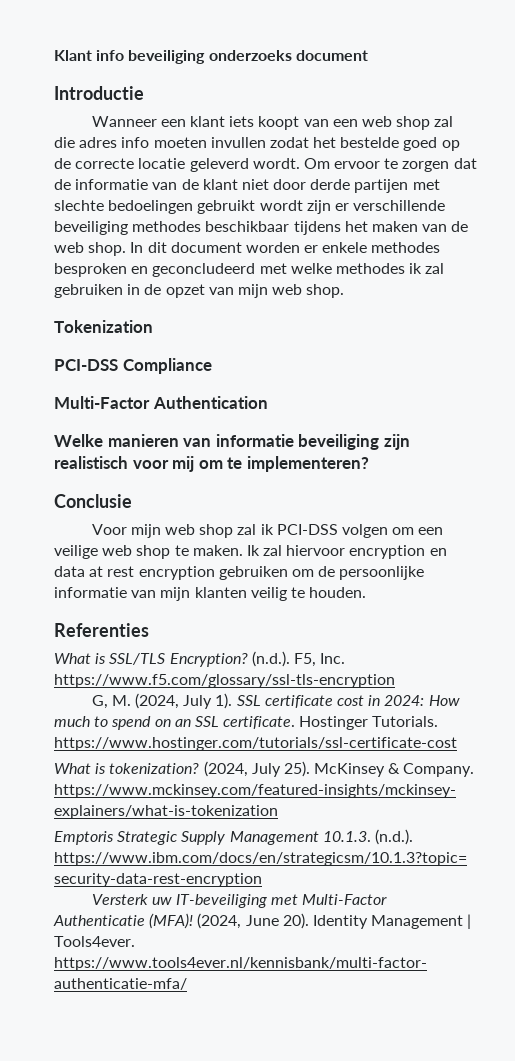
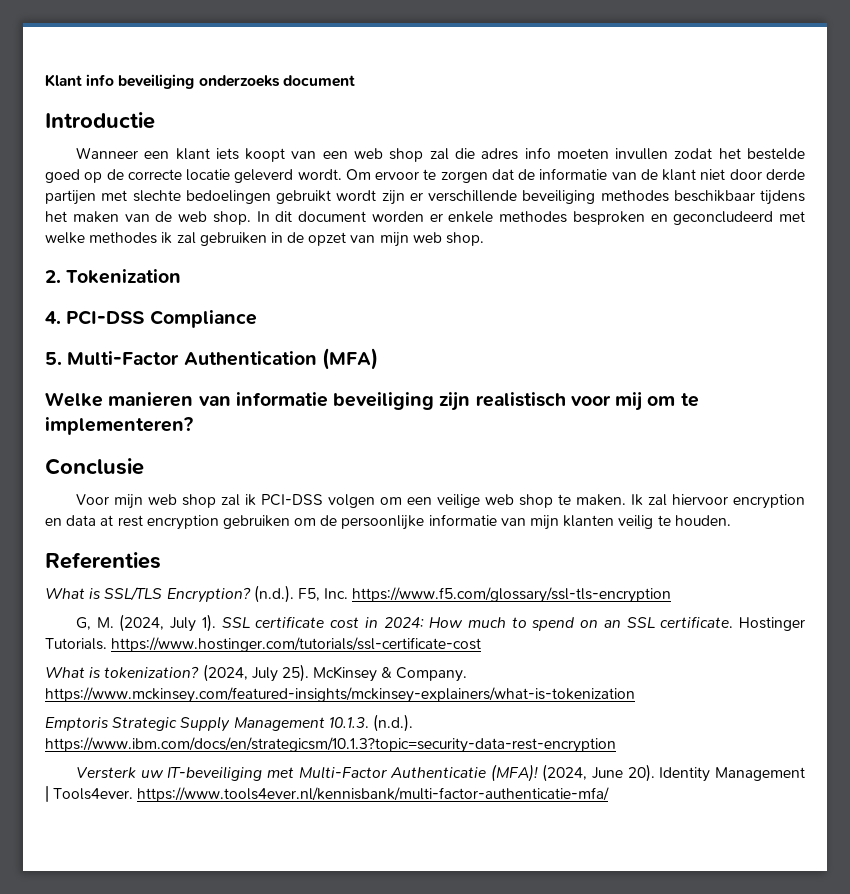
- Tokenization
+ 2. Tokenization
- PCI-DSS Compliance
+ 4. PCI-DSS Compliance
- Multi-Factor Authentication
+ 5. Multi-Factor Authentication (MFA)

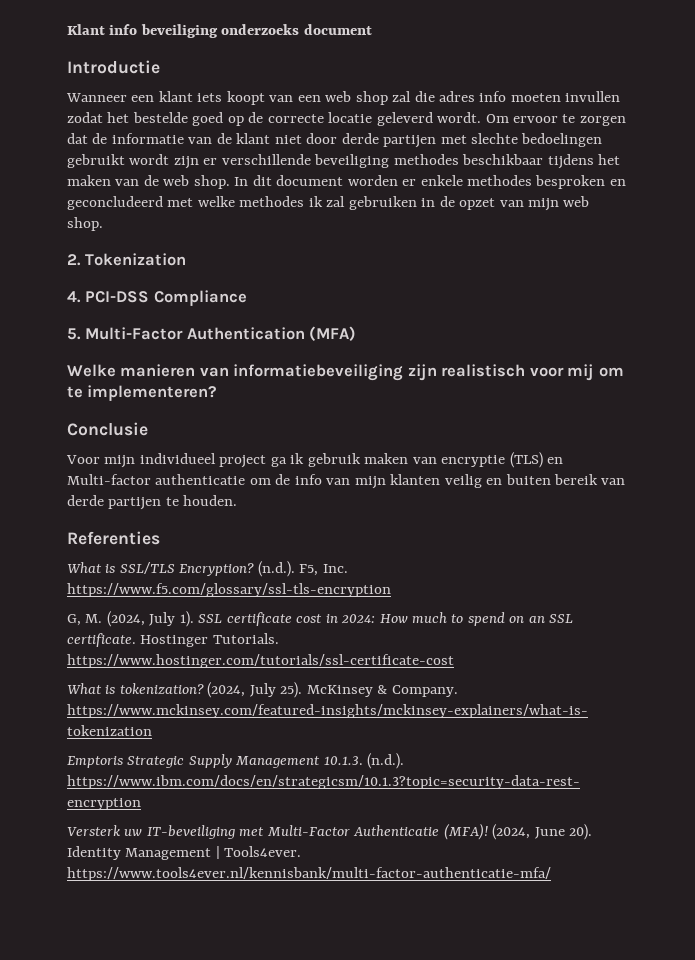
- Welke manieren van informatie beveiliging zijn realistisch voor mij om te implementeren?
+ Welke manieren van informatiebeveiliging zijn realistisch voor mij om te implementeren?
- Voor mijn web shop zal ik PCI-DSS volgen om een veilige web shop te maken. Ik zal hiervoor encryption en data at rest encryption gebruiken om de persoonlijke informatie van mijn klanten veilig te houden.
+ Voor mijn individueel project ga ik gebruik maken van encryptie (TLS) en Multi-factor authenticatie om de info van mijn klanten veilig en buiten bereik van derde partijen te houden.

